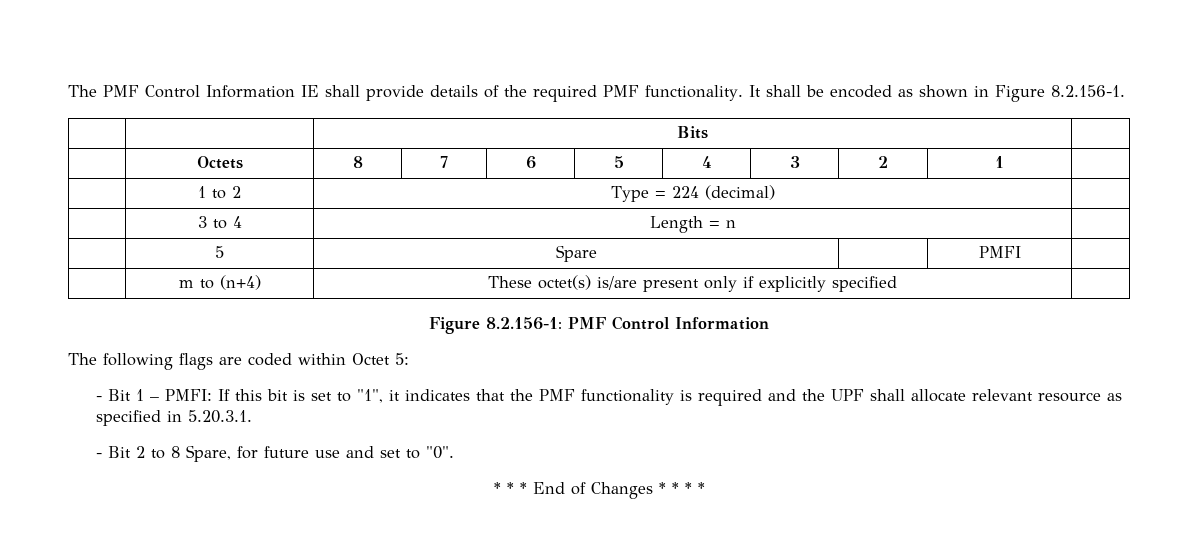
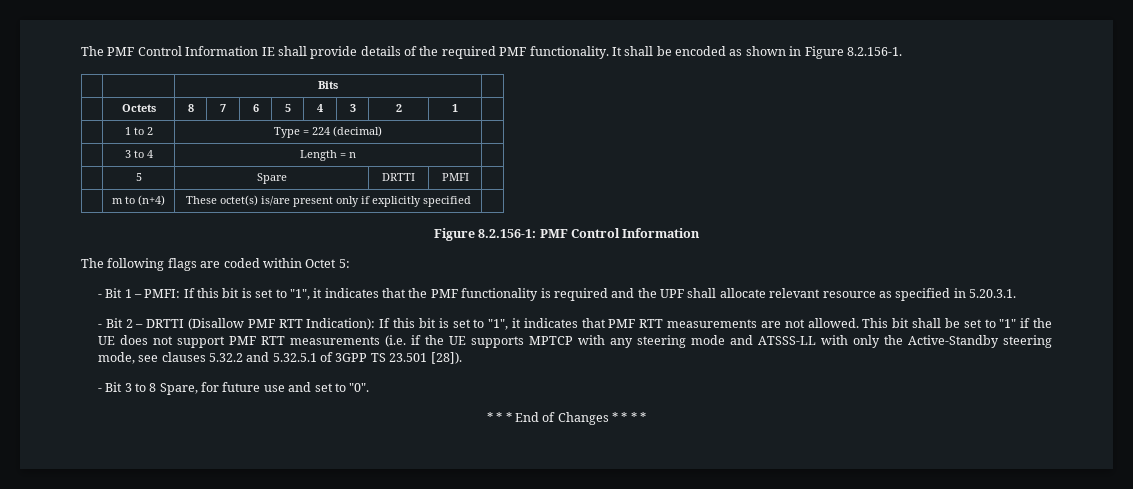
- | 5 | Spare | | PMFI |
+ | 5 | Spare | DRTTI | PMFI |
- - Bit 2 to 8 Spare, for future use and set to "0".
+ - Bit 2 – DRTTI (Disallow PMF RTT Indication): If this bit is set to "1", it indicates that PMF RTT measurements are not allowed. This bit shall be set to "1" if the UE does not support PMF RTT measurements (i.e. if the UE supports MPTCP with any steering mode and ATSSS-LL with only the Active-Standby steering mode, see clauses 5.32.2 and 5.32.5.1 of 3GPP TS 23.501 [28]).
+ - Bit 3 to 8 Spare, for future use and set to "0".

